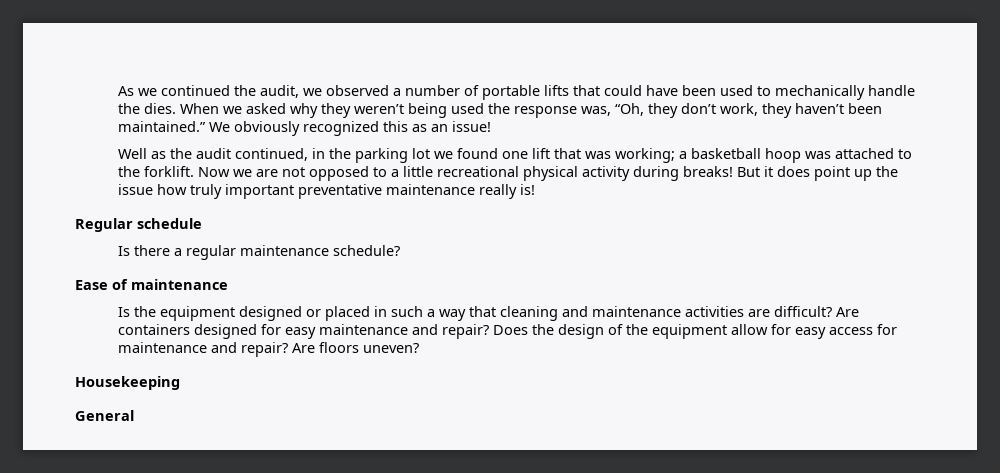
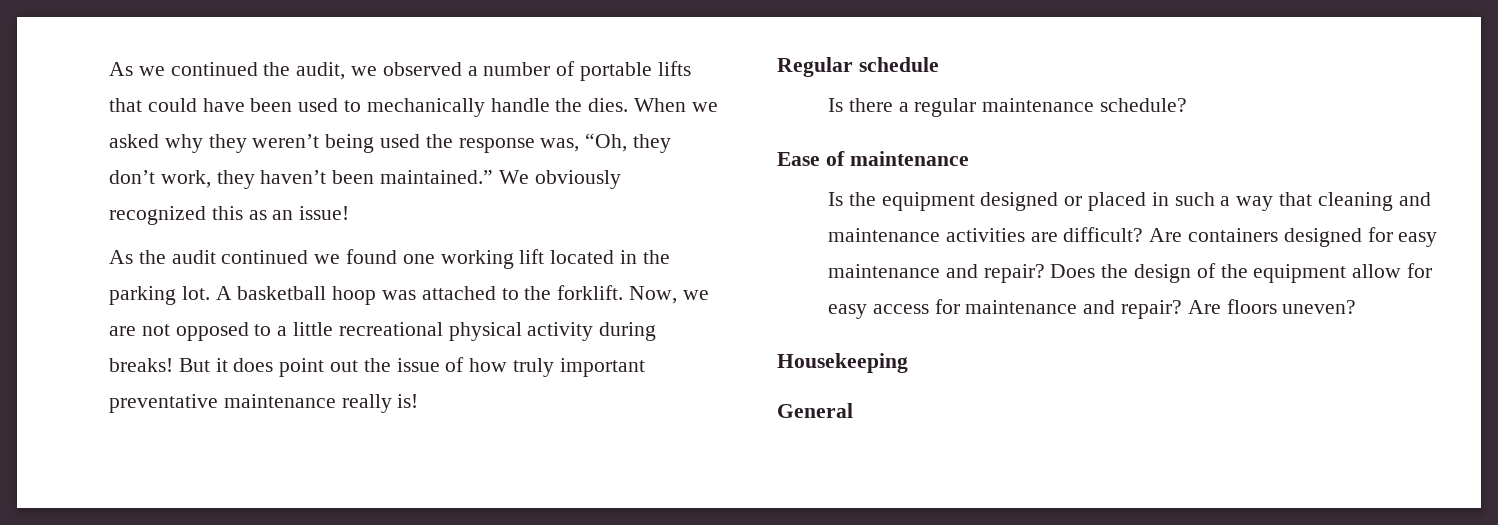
- Well as the audit continued, in the parking lot we found one lift that was working; a basketball hoop was attached to the forklift.
+ As the audit continued we found one working lift located in the parking lot. A basketball hoop was attached to the forklift.
- Now we are not opposed to a little recreational physical activity during breaks!
+ Now, we are not opposed to a little recreational physical activity during breaks!
- But it does point up the issue how truly important preventative maintenance really is!
+ But it does point out the issue of how truly important preventative maintenance really is!

